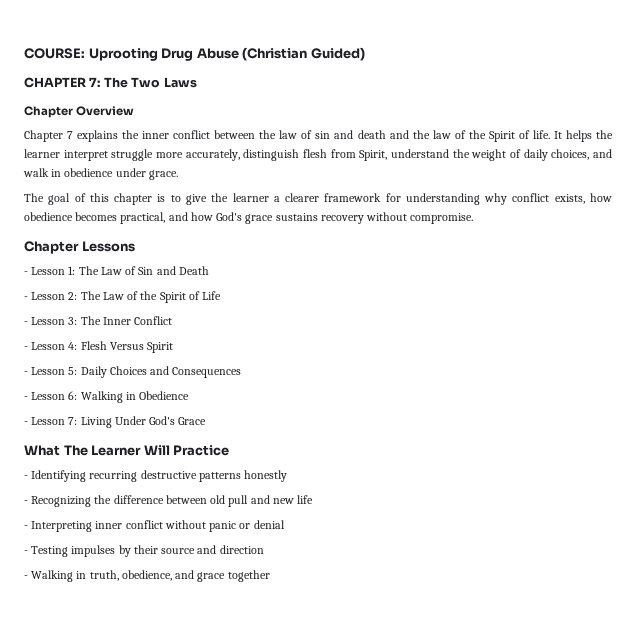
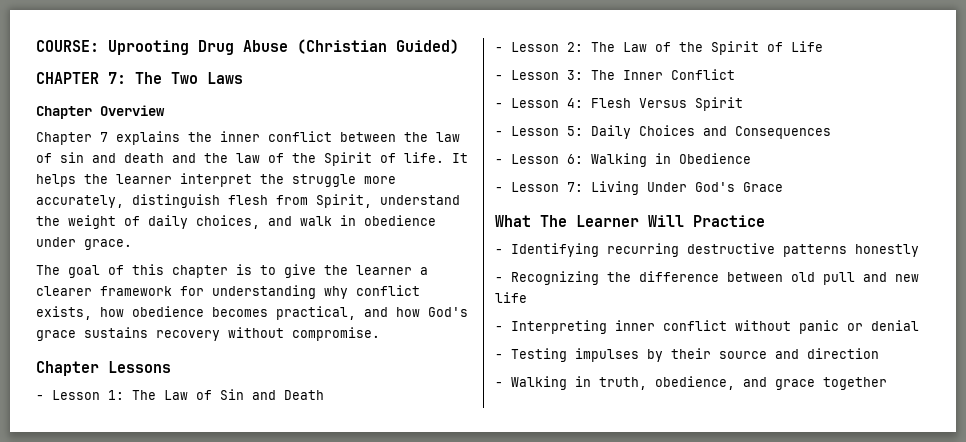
- It helps the learner interpret struggle more accurately, distinguish flesh from Spirit, understand the weight of daily choices, and walk in obedience under grace.
+ It helps the learner interpret the struggle more accurately, distinguish flesh from Spirit, understand the weight of daily choices, and walk in obedience under grace.

